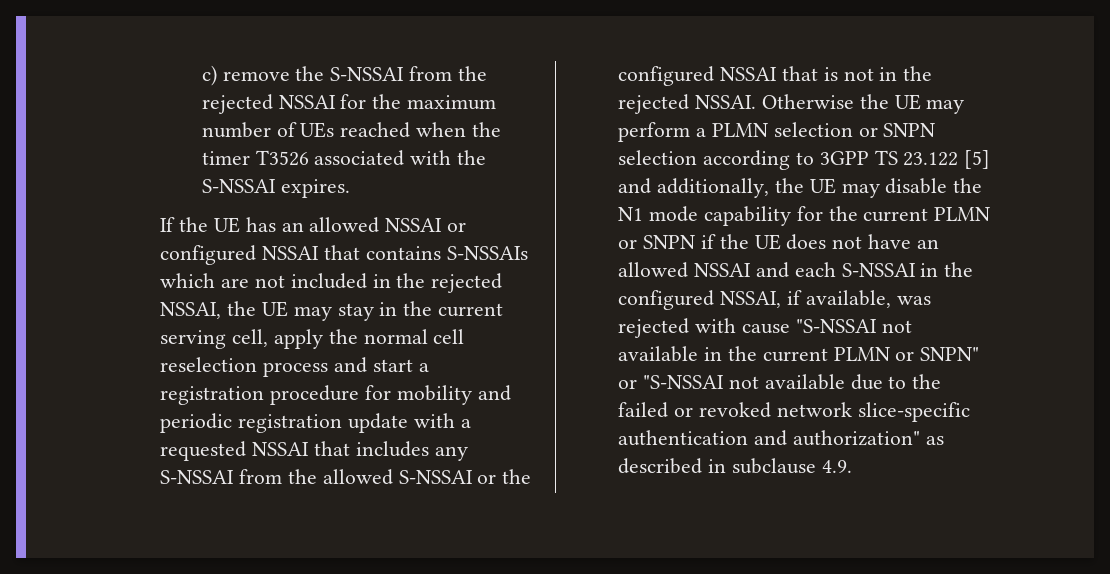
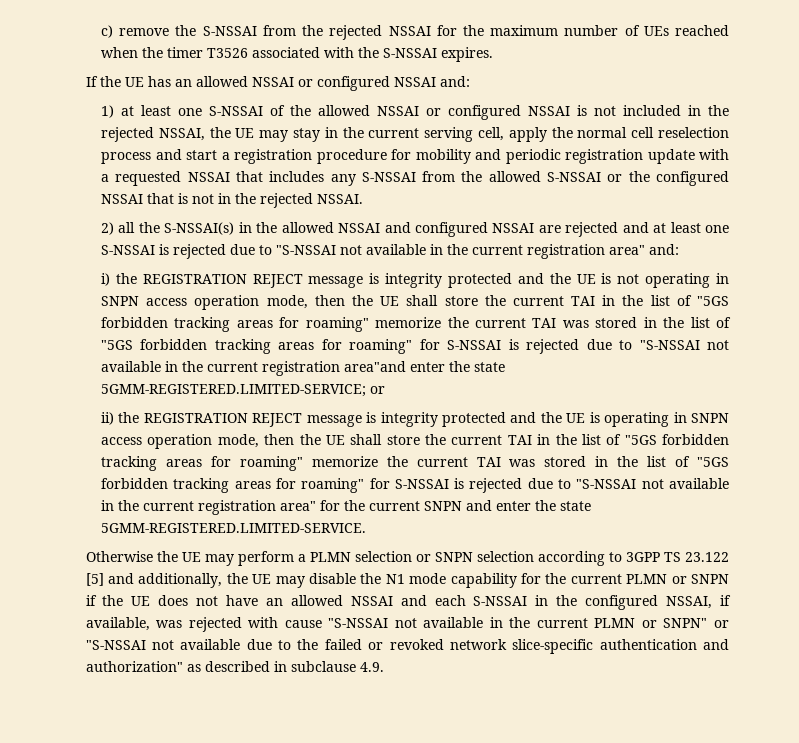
- If the UE has an allowed NSSAI or configured NSSAI that contains S-NSSAIs which are not included in the rejected NSSAI, the UE may stay in the current serving cell, apply the normal cell reselection process and start a registration procedure for mobility and periodic registration update with a requested NSSAI that includes any S-NSSAI from the allowed S-NSSAI or the configured NSSAI that is not in the rejected NSSAI. Otherwise the UE may perform a PLMN selection or SNPN selection according to 3GPP TS 23.122 [5] and additionally, the UE may disable the N1 mode capability for the current PLMN or SNPN if the UE does not have an allowed NSSAI and each S-NSSAI in the configured NSSAI, if available, was rejected with cause "S-NSSAI not available in the current PLMN or SNPN" or "S-NSSAI not available due to the failed or revoked network slice-specific authentication and authorization" as described in subclause 4.9.
+ If the UE has an allowed NSSAI or configured NSSAI and:
+ 1) at least one S-NSSAI of the allowed NSSAI or configured NSSAI is not included in the rejected NSSAI, the UE may stay in the current serving cell, apply the normal cell reselection process and start a registration procedure for mobility and periodic registration update with a requested NSSAI that includes any S-NSSAI from the allowed S-NSSAI or the configured NSSAI that is not in the rejected NSSAI.
+ 2) all the S-NSSAI(s) in the allowed NSSAI and configured NSSAI are rejected and at least one S-NSSAI is rejected due to "S-NSSAI not available in the current registration area" and:
+ i) the REGISTRATION REJECT message is integrity protected and the UE is not operating in SNPN access operation mode, then the UE shall store the current TAI in the list of "5GS forbidden tracking areas for roaming" memorize the current TAI was stored in the list of "5GS forbidden tracking areas for roaming" for S-NSSAI is rejected due to "S-NSSAI not available in the current registration area"and enter the state 5GMM-REGISTERED.LIMITED-SERVICE; or
+ ii) the REGISTRATION REJECT message is integrity protected and the UE is operating in SNPN access operation mode, then the UE shall store the current TAI in the list of "5GS forbidden tracking areas for roaming" memorize the current TAI was stored in the list of "5GS forbidden tracking areas for roaming" for S-NSSAI is rejected due to "S-NSSAI not available in the current registration area" for the current SNPN and enter the state 5GMM-REGISTERED.LIMITED-SERVICE.
+ Otherwise the UE may perform a PLMN selection or SNPN selection according to 3GPP TS 23.122 [5] and additionally, the UE may disable the N1 mode capability for the current PLMN or SNPN if the UE does not have an allowed NSSAI and each S-NSSAI in the configured NSSAI, if available, was rejected with cause "S-NSSAI not available in the current PLMN or SNPN" or "S-NSSAI not available due to the failed or revoked network slice-specific authentication and authorization" as described in subclause 4.9.

